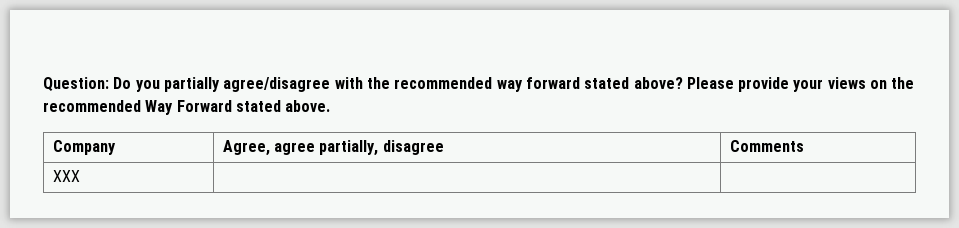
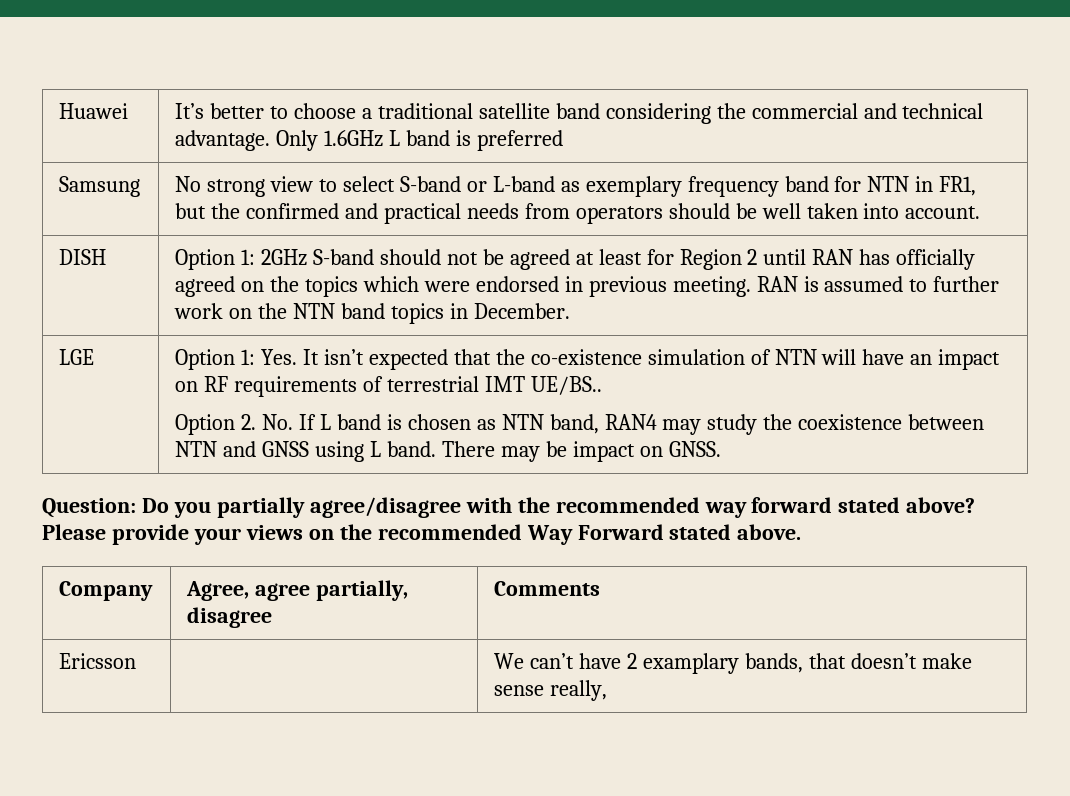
+ Huawei | It’s better to choose a traditional satellite band considering the commercial and technical advantage. Only 1.6GHz L band is preferred
+ Samsung | No strong view to select S-band or L-band as exemplary frequency band for NTN in FR1, but the confirmed and practical needs from operators should be well taken into account.
+ DISH | Option 1: 2GHz S-band should not be agreed at least for Region 2 until RAN has officially agreed on the topics which were endorsed in previous meeting. RAN is assumed to further work on the NTN band topics in December.
+ LGE | Option 1: Yes. It isn’t expected that the co-existence simulation of NTN will have an impact on RF requirements of terrestrial IMT UE/BS..
+ Option 2. No. If L band is chosen as NTN band, RAN4 may study the coexistence between NTN and GNSS using L band. There may be impact on GNSS.
- XXX | |
+ Ericsson | | We can’t have 2 examplary bands, that doesn’t make sense really,

